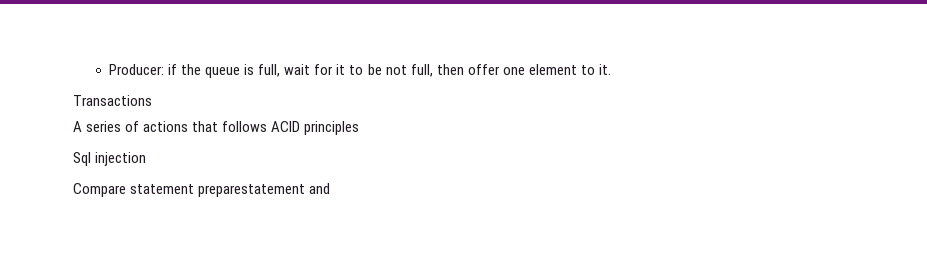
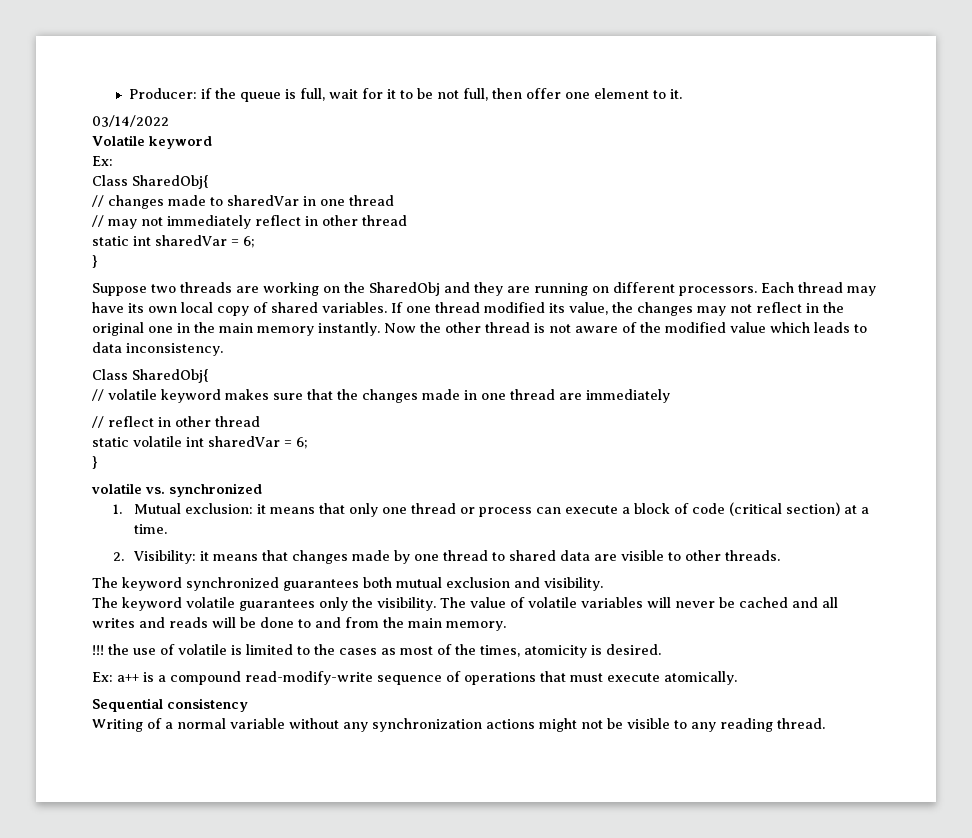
- Transactions
- A series of actions that follows ACID principles
- Sql injection
- Compare statement preparestatement and
+ 03/14/2022
+ Volatile keyword
+ Ex:
+ Class SharedObj{
+ // changes made to sharedVar in one thread
+ // may not immediately reflect in other thread
+ static int sharedVar = 6;
+ }
+ Suppose two threads are working on the SharedObj and they are running on different processors. Each thread may have its own local copy of shared variables. If one thread modified its value, the changes may not reflect in the original one in the main memory instantly. Now the other thread is not aware of the modified value which leads to data inconsistency.
+ Class SharedObj{
+ // volatile keyword makes sure that the changes made in one thread are immediately
+ // reflect in other thread
+ static volatile int sharedVar = 6;
+ }
+ volatile vs. synchronized
+ 1. Mutual exclusion: it means that only one thread or process can execute a block of code (critical section) at a time.
+ 2. Visibility: it means that changes made by one thread to shared data are visible to other threads.
+ The keyword synchronized guarantees both mutual exclusion and visibility.
+ The keyword volatile guarantees only the visibility. The value of volatile variables will never be cached and all writes and reads will be done to and from the main memory.
+ !!! the use of volatile is limited to the cases as most of the times, atomicity is desired.
+ Ex: a++ is a compound read-modify-write sequence of operations that must execute atomically.
+ Sequential consistency
+ Writing of a normal variable without any synchronization actions might not be visible to any reading thread.

